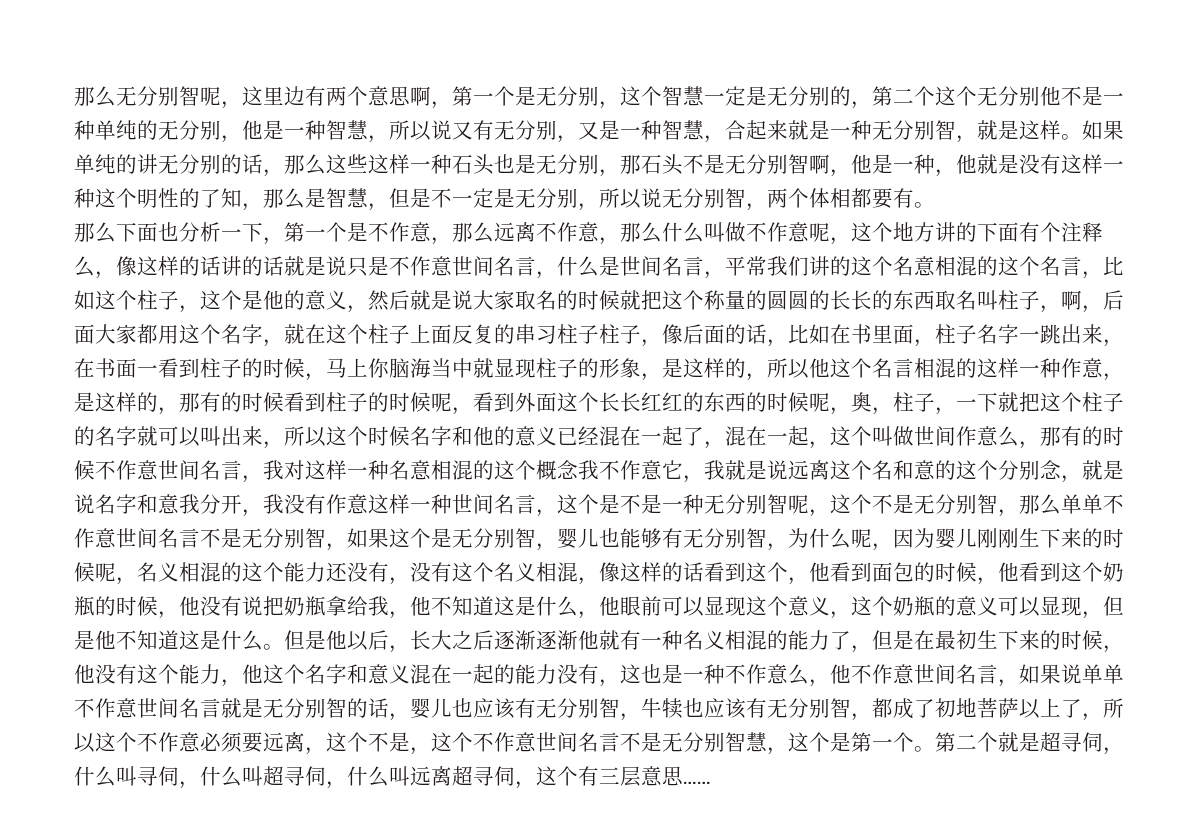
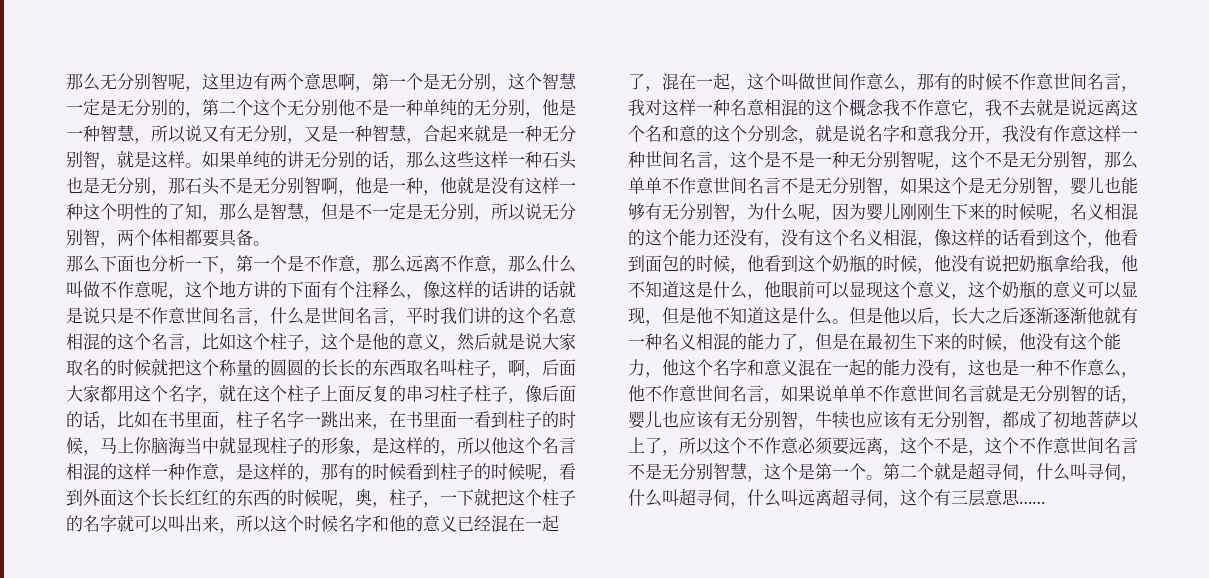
- 如果单纯的讲无分别的话，那么这些这样一种石头也是无分别，那石头不是无分别智啊，他是一种，他就是没有这样一种这个明性的了知，那么是智慧，但是不一定是无分别，所以说无分别智，两个体相都要有。
+ 如果单纯的讲无分别的话，那么这些这样一种石头也是无分别，那石头不是无分别智啊，他是一种，他就是没有这样一种这个明性的了知，那么是智慧，但是不一定是无分别，所以说无分别智，两个体相都要具备。
- 那么下面也分析一下，第一个是不作意，那么远离不作意，那么什么叫做不作意呢，这个地方讲的下面有个注释么，像这样的话讲的话就是说只是不作意世间名言，什么是世间名言，平常我们讲的这个名意相混的这个名言，比如这个柱子，这个是他的意义，然后就是说大家取名的时候就把这个称量的圆圆的长长的东西取名叫柱子，啊，后面大家都用这个名字，就在这个柱子上面反复的串习柱子柱子，像后面的话，比如在书里面，柱子名字一跳出来，在书面一看到柱子的时候，马上你脑海当中就显现柱子的形象，是这样的，所以他这个名言相混的这样一种作意，是这样的，那有的时候看到柱子的时候呢，看到外面这个长长红红的东西的时候呢，奥，柱子，一下就把这个柱子的名字就可以叫出来，所以这个时候名字和他的意义已经混在一起了，混在一起，这个叫做世间作意么，那有的时候不作意世间名言，我对这样一种名意相混的这个概念我不作意它，我就是说远离这个名和意的这个分别念，就是说名字和意我分开，我没有作意这样一种世间名言，这个是不是一种无分别智呢，这个不是无分别智，那么单单不作意世间名言不是无分别智，如果这个是无分别智，婴儿也能够有无分别智，为什么呢，因为婴儿刚刚生下来的时候呢，名义相混的这个能力还没有，没有这个名义相混，像这样的话看到这个，他看到面包的时候，他看到这个奶瓶的时候，他没有说把奶瓶拿给我，他不知道这是什么，他眼前可以显现这个意义，这个奶瓶的意义可以显现，但是他不知道这是什么。
+ 那么下面也分析一下，第一个是不作意，那么远离不作意，那么什么叫做不作意呢，这个地方讲的下面有个注释么，像这样的话讲的话就是说只是不作意世间名言，什么是世间名言，平时我们讲的这个名意相混的这个名言，比如这个柱子，这个是他的意义，然后就是说大家取名的时候就把这个称量的圆圆的长长的东西取名叫柱子，啊，后面大家都用这个名字，就在这个柱子上面反复的串习柱子柱子，像后面的话，比如在书里面，柱子名字一跳出来，在书里面一看到柱子的时候，马上你脑海当中就显现柱子的形象，是这样的，所以他这个名言相混的这样一种作意，是这样的，那有的时候看到柱子的时候呢，看到外面这个长长红红的东西的时候呢，奥，柱子，一下就把这个柱子的名字就可以叫出来，所以这个时候名字和他的意义已经混在一起了，混在一起，这个叫做世间作意么，那有的时候不作意世间名言，我对这样一种名意相混的这个概念我不作意它，我不去就是说远离这个名和意的这个分别念，就是说名字和意我分开，我没有作意这样一种世间名言，这个是不是一种无分别智呢，这个不是无分别智，那么单单不作意世间名言不是无分别智，如果这个是无分别智，婴儿也能够有无分别智，为什么呢，因为婴儿刚刚生下来的时候呢，名义相混的这个能力还没有，没有这个名义相混，像这样的话看到这个，他看到面包的时候，他看到这个奶瓶的时候，他没有说把奶瓶拿给我，他不知道这是什么，他眼前可以显现这个意义，这个奶瓶的意义可以显现，但是他不知道这是什么。

